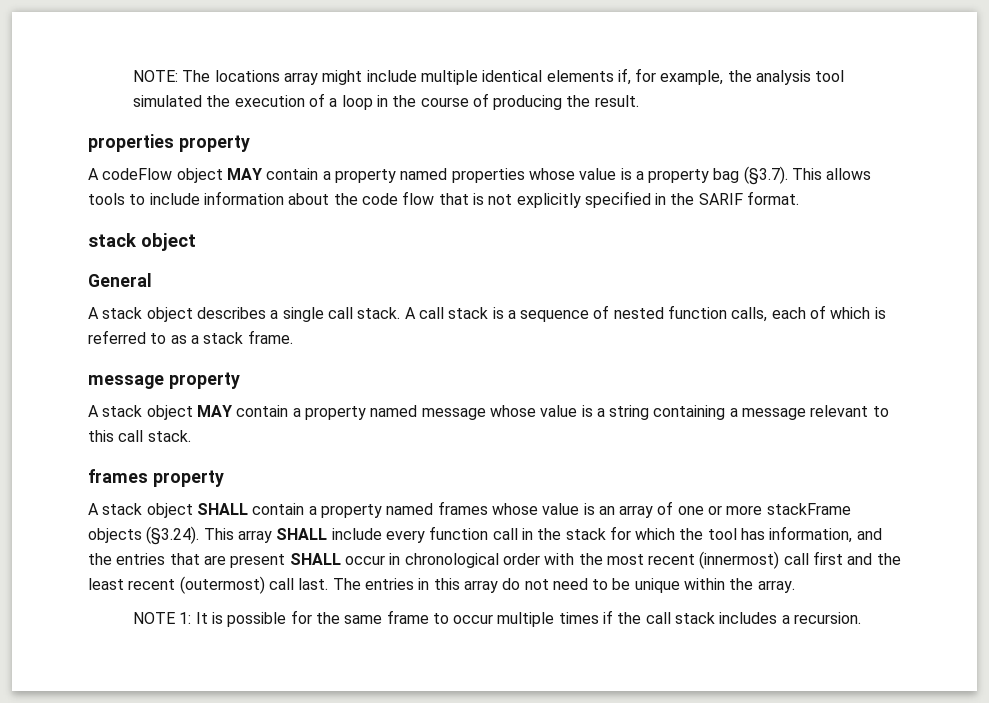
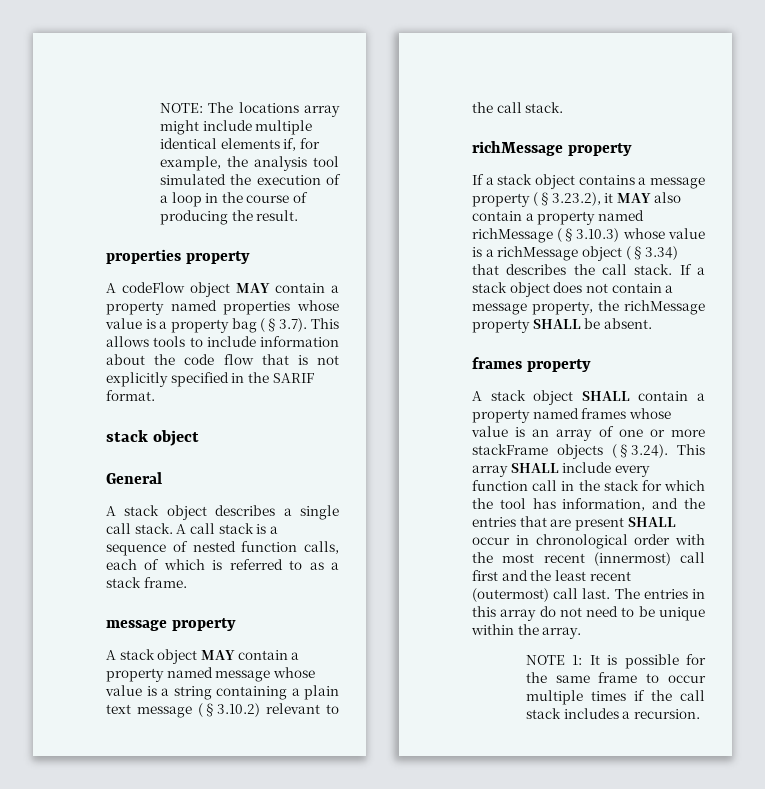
- A stack object MAY contain a property named message whose value is a string containing a message relevant to this call stack.
+ A stack object MAY contain a property named message whose value is a string containing a plain text message (§3.10.2) relevant to the call stack.
+ richMessage property
+ If a stack object contains a message property (§3.23.2), it MAY also contain a property named richMessage (§3.10.3) whose value is a richMessage object (§3.34) that describes the call stack. If a stack object does not contain a message property, the richMessage property SHALL be absent.

